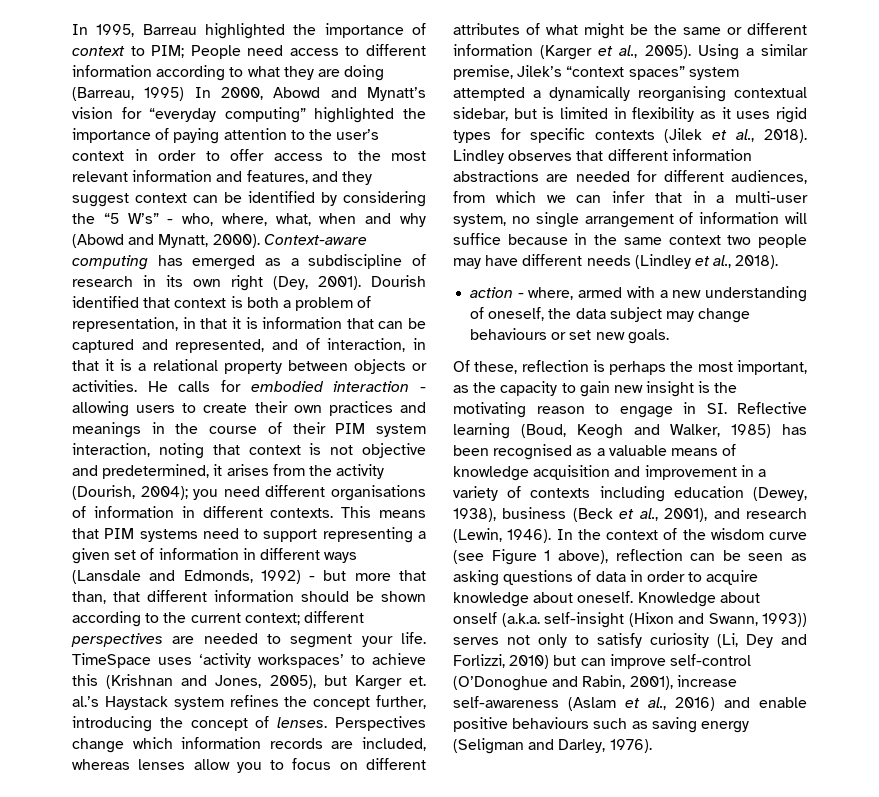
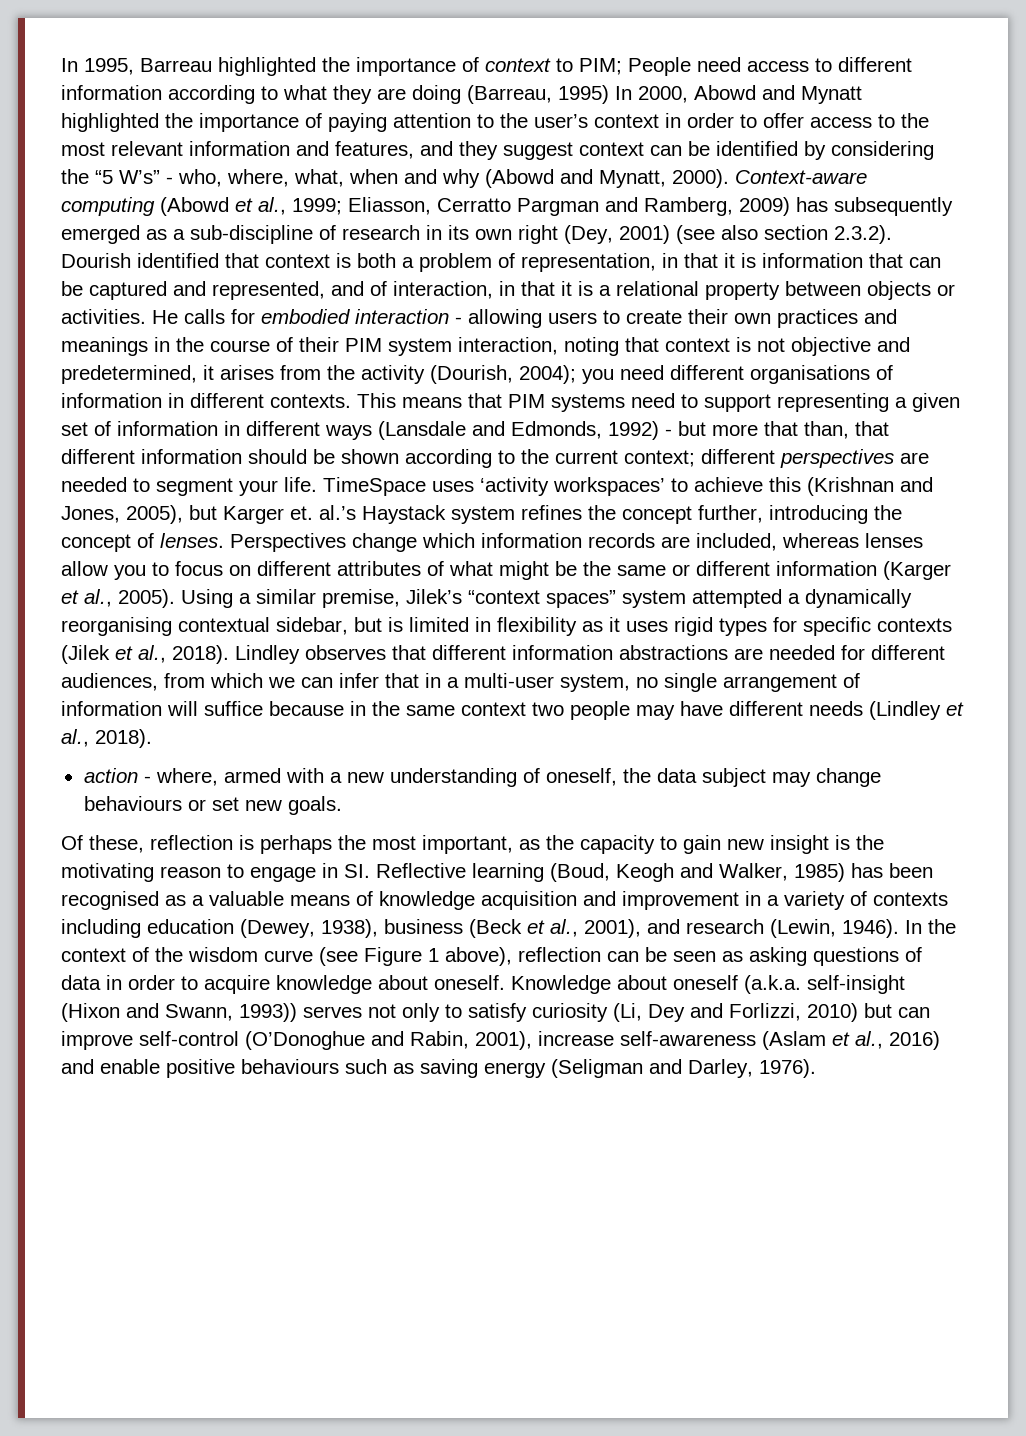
- People need access to different information according to what they are doing (Barreau, 1995) In 2000, Abowd and Mynatt’s vision for “everyday computing” highlighted the importance of paying attention to the user’s context in order to offer access to the most relevant information and features, and they suggest context can be identified by considering the “5 W’s” - who, where, what, when and why (Abowd and Mynatt, 2000).
+ People need access to different information according to what they are doing (Barreau, 1995) In 2000, Abowd and Mynatt highlighted the importance of paying attention to the user’s context in order to offer access to the most relevant information and features, and they suggest context can be identified by considering the “5 W’s” - who, where, what, when and why (Abowd and Mynatt, 2000).
- Context-aware computing has emerged as a subdiscipline of research in its own right (Dey, 2001). Dourish identified that context is both a problem of representation, in that it is information that can be captured and represented, and of interaction, in that it is a relational property between objects or activities.
+ Context-aware computing (Abowd et al., 1999; Eliasson, Cerratto Pargman and Ramberg, 2009) has subsequently emerged as a sub-discipline of research in its own right (Dey, 2001) (see also section 2.3.2). Dourish identified that context is both a problem of representation, in that it is information that can be captured and represented, and of interaction, in that it is a relational property between objects or activities.
- Knowledge about onself (a.k.a. self-insight (Hixon and Swann, 1993)) serves not only to satisfy curiosity (Li, Dey and Forlizzi, 2010) but can improve self-control (O’Donoghue and Rabin, 2001), increase self-awareness (Aslam et al., 2016) and enable positive behaviours such as saving energy (Seligman and Darley, 1976).
+ Knowledge about oneself (a.k.a. self-insight (Hixon and Swann, 1993)) serves not only to satisfy curiosity (Li, Dey and Forlizzi, 2010) but can improve self-control (O’Donoghue and Rabin, 2001), increase self-awareness (Aslam et al., 2016) and enable positive behaviours such as saving energy (Seligman and Darley, 1976).

